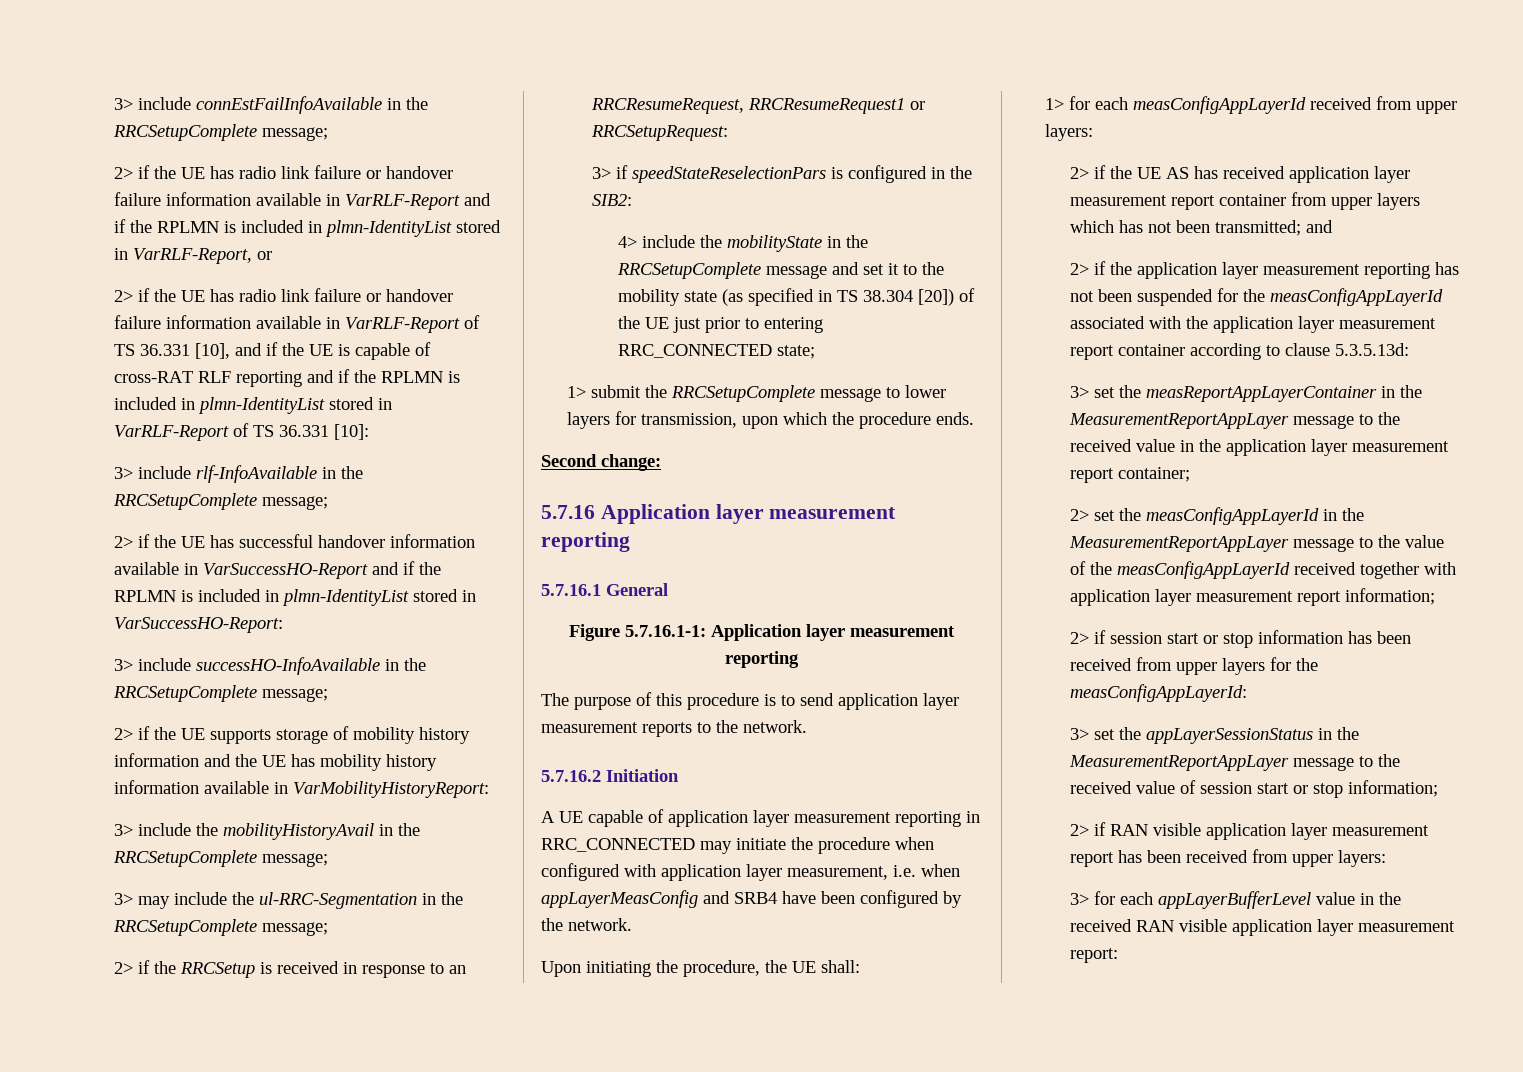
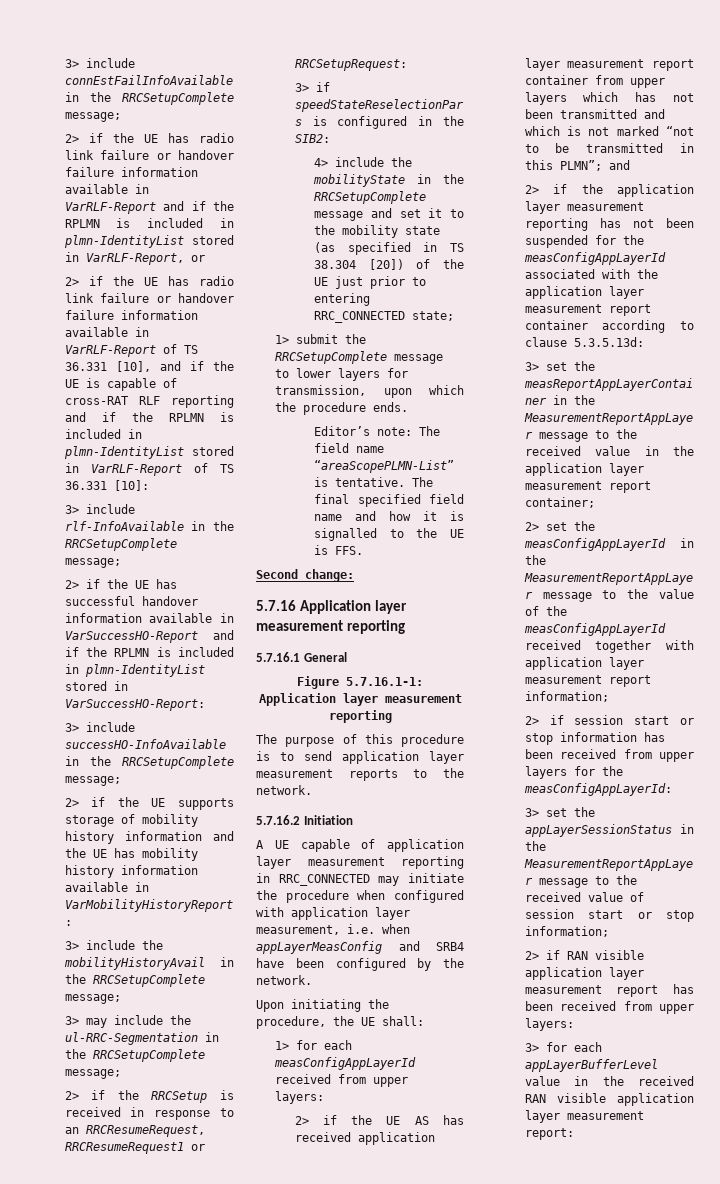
+ Editor’s note: The field name “areaScopePLMN-List” is tentative. The final specified field name and how it is signalled to the UE is FFS.
- 2> if the UE AS has received application layer measurement report container from upper layers which has not been transmitted; and
+ 2> if the UE AS has received application layer measurement report container from upper layers which has not been transmitted and which is not marked “not to be transmitted in this PLMN”; and

